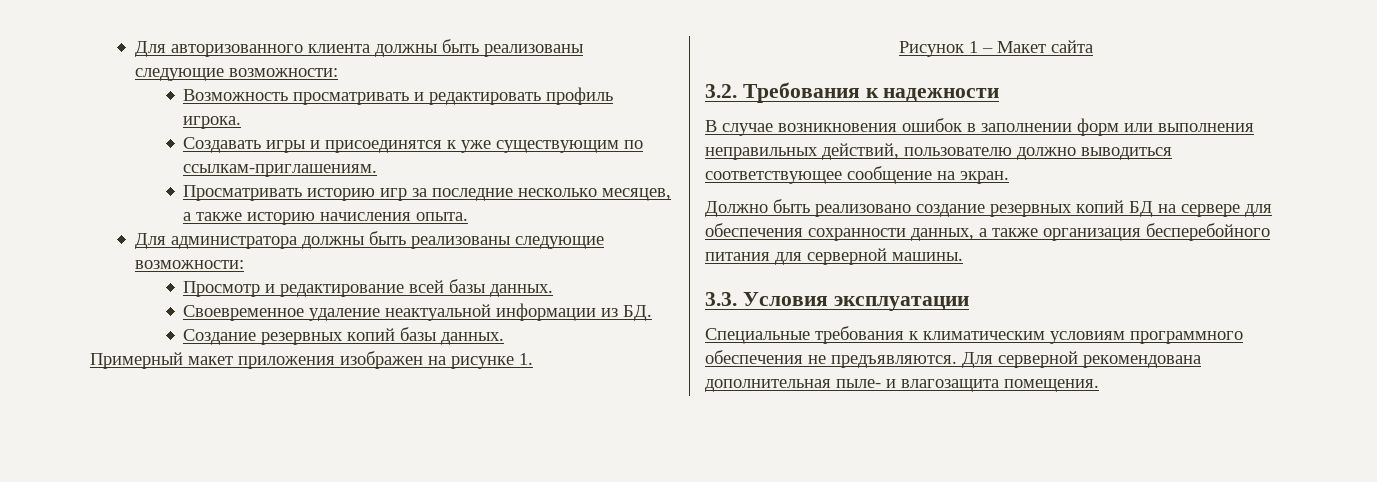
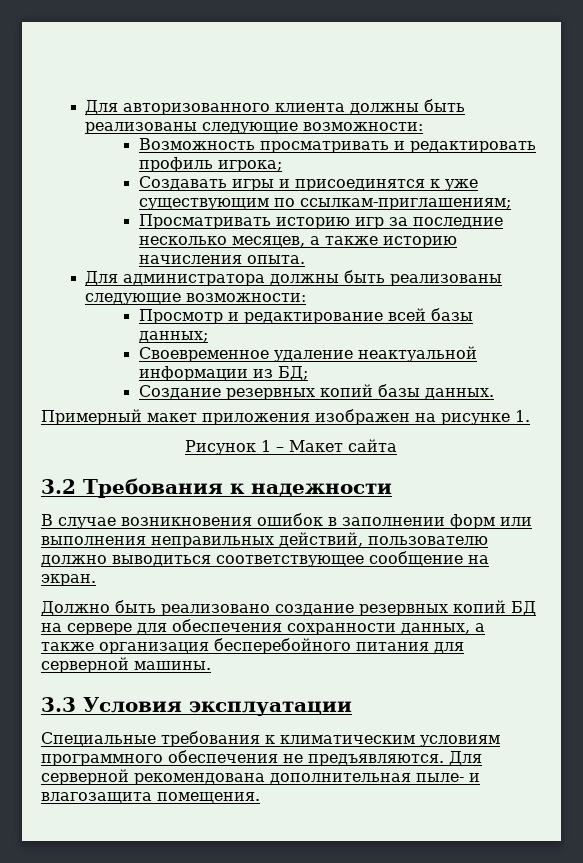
- Возможность просматривать и редактировать профиль игрока.
+ Возможность просматривать и редактировать профиль игрока;
- Создавать игры и присоединятся к уже существующим по ссылкам-приглашениям.
+ Создавать игры и присоединятся к уже существующим по ссылкам-приглашениям;
- Просмотр и редактирование всей базы данных.
+ Просмотр и редактирование всей базы данных;
- Своевременное удаление неактуальной информации из БД.
+ Своевременное удаление неактуальной информации из БД;
- 3.2. Требования к надежности
+ 3.2 Требования к надежности
- 3.3. Условия эксплуатации
+ 3.3 Условия эксплуатации

